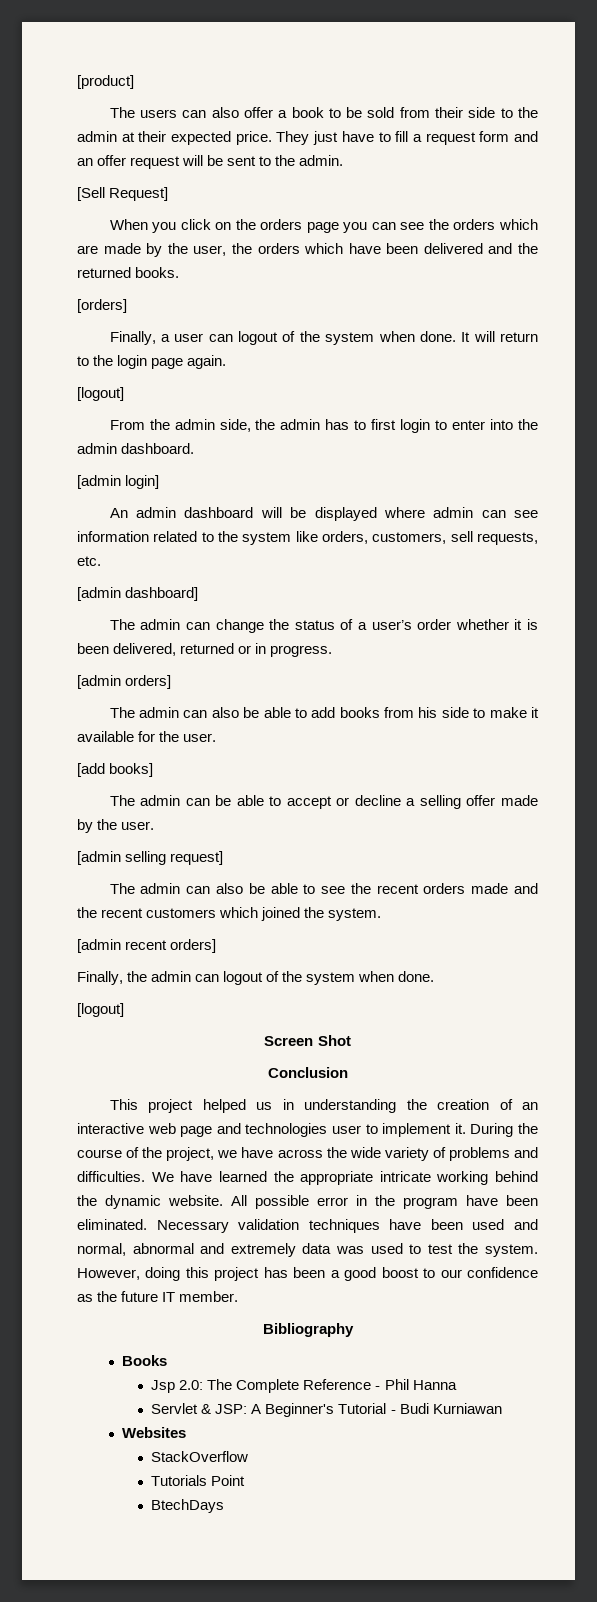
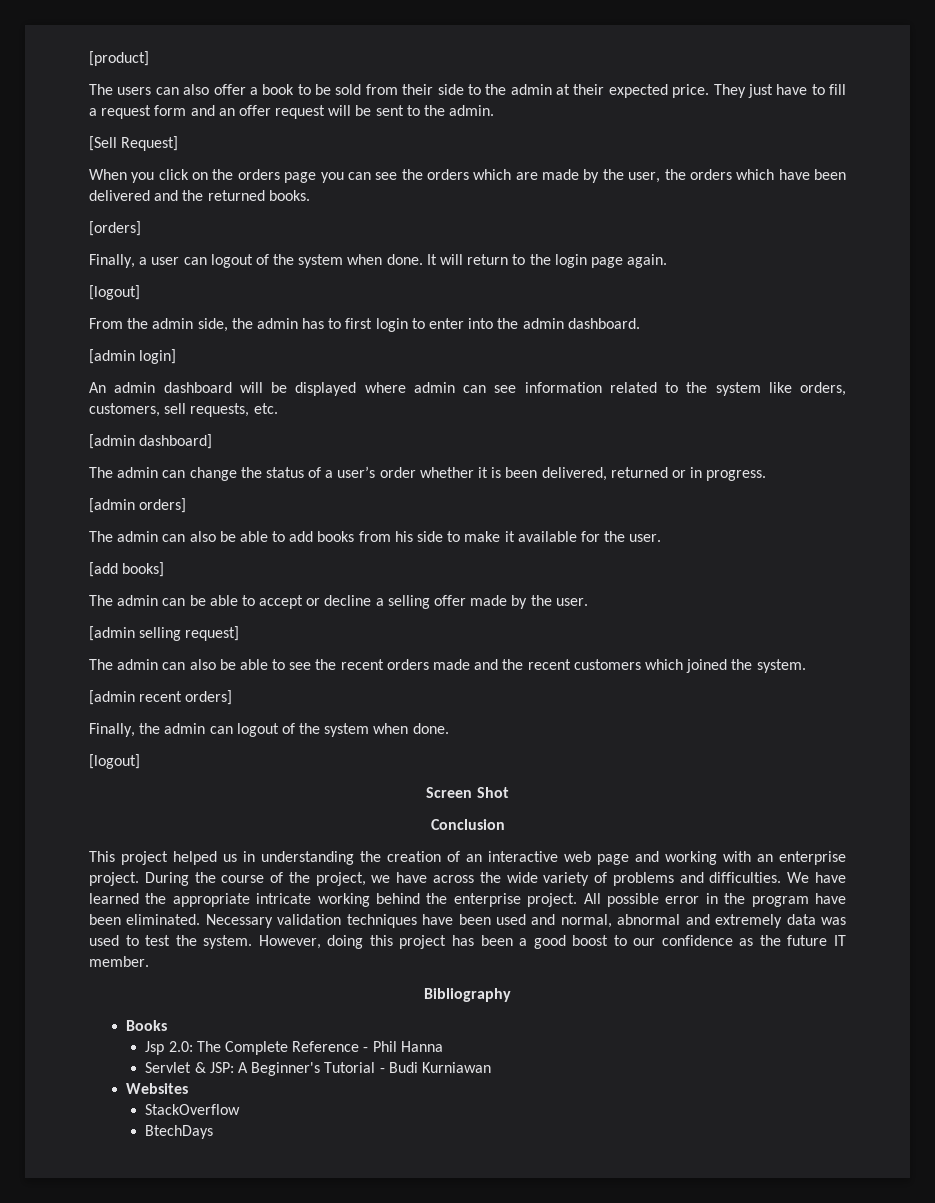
- This project helped us in understanding the creation of an interactive web page and technologies user to implement it.
+ This project helped us in understanding the creation of an interactive web page and working with an enterprise project.
- We have learned the appropriate intricate working behind the dynamic website.
+ We have learned the appropriate intricate working behind the enterprise project.
- Tutorials Point

